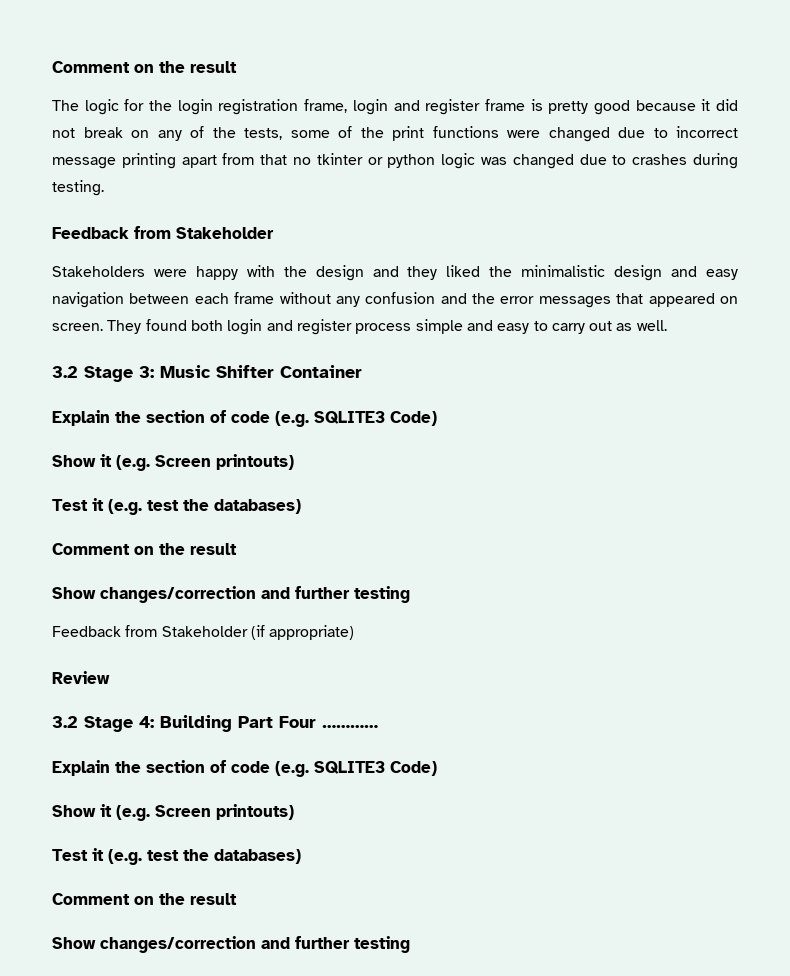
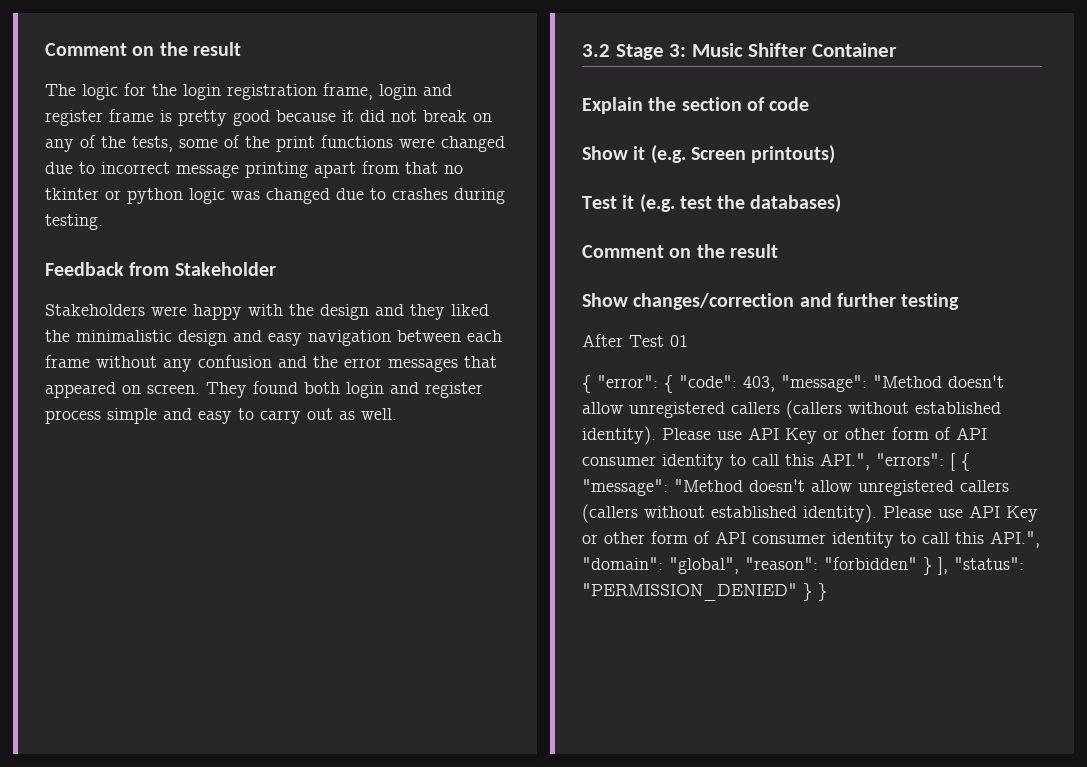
  3.2 Stage 3: Music Shifter Container
- Explain the section of code (e.g. SQLITE3 Code)
+ Explain the section of code
- Feedback from Stakeholder (if appropriate)
- Review
- 3.2 Stage 4: Building Part Four …………
- Explain the section of code (e.g. SQLITE3 Code)
- Show it (e.g. Screen printouts)
- Test it (e.g. test the databases)
- Comment on the result
- Show changes/correction and further testing
+ After Test 01
+ { "error": { "code": 403, "message": "Method doesn't allow unregistered callers (callers without established identity). Please use API Key or other form of API consumer identity to call this API.", "errors": [ { "message": "Method doesn't allow unregistered callers (callers without established identity). Please use API Key or other form of API consumer identity to call this API.", "domain": "global", "reason": "forbidden" } ], "status": "PERMISSION_DENIED" } }

